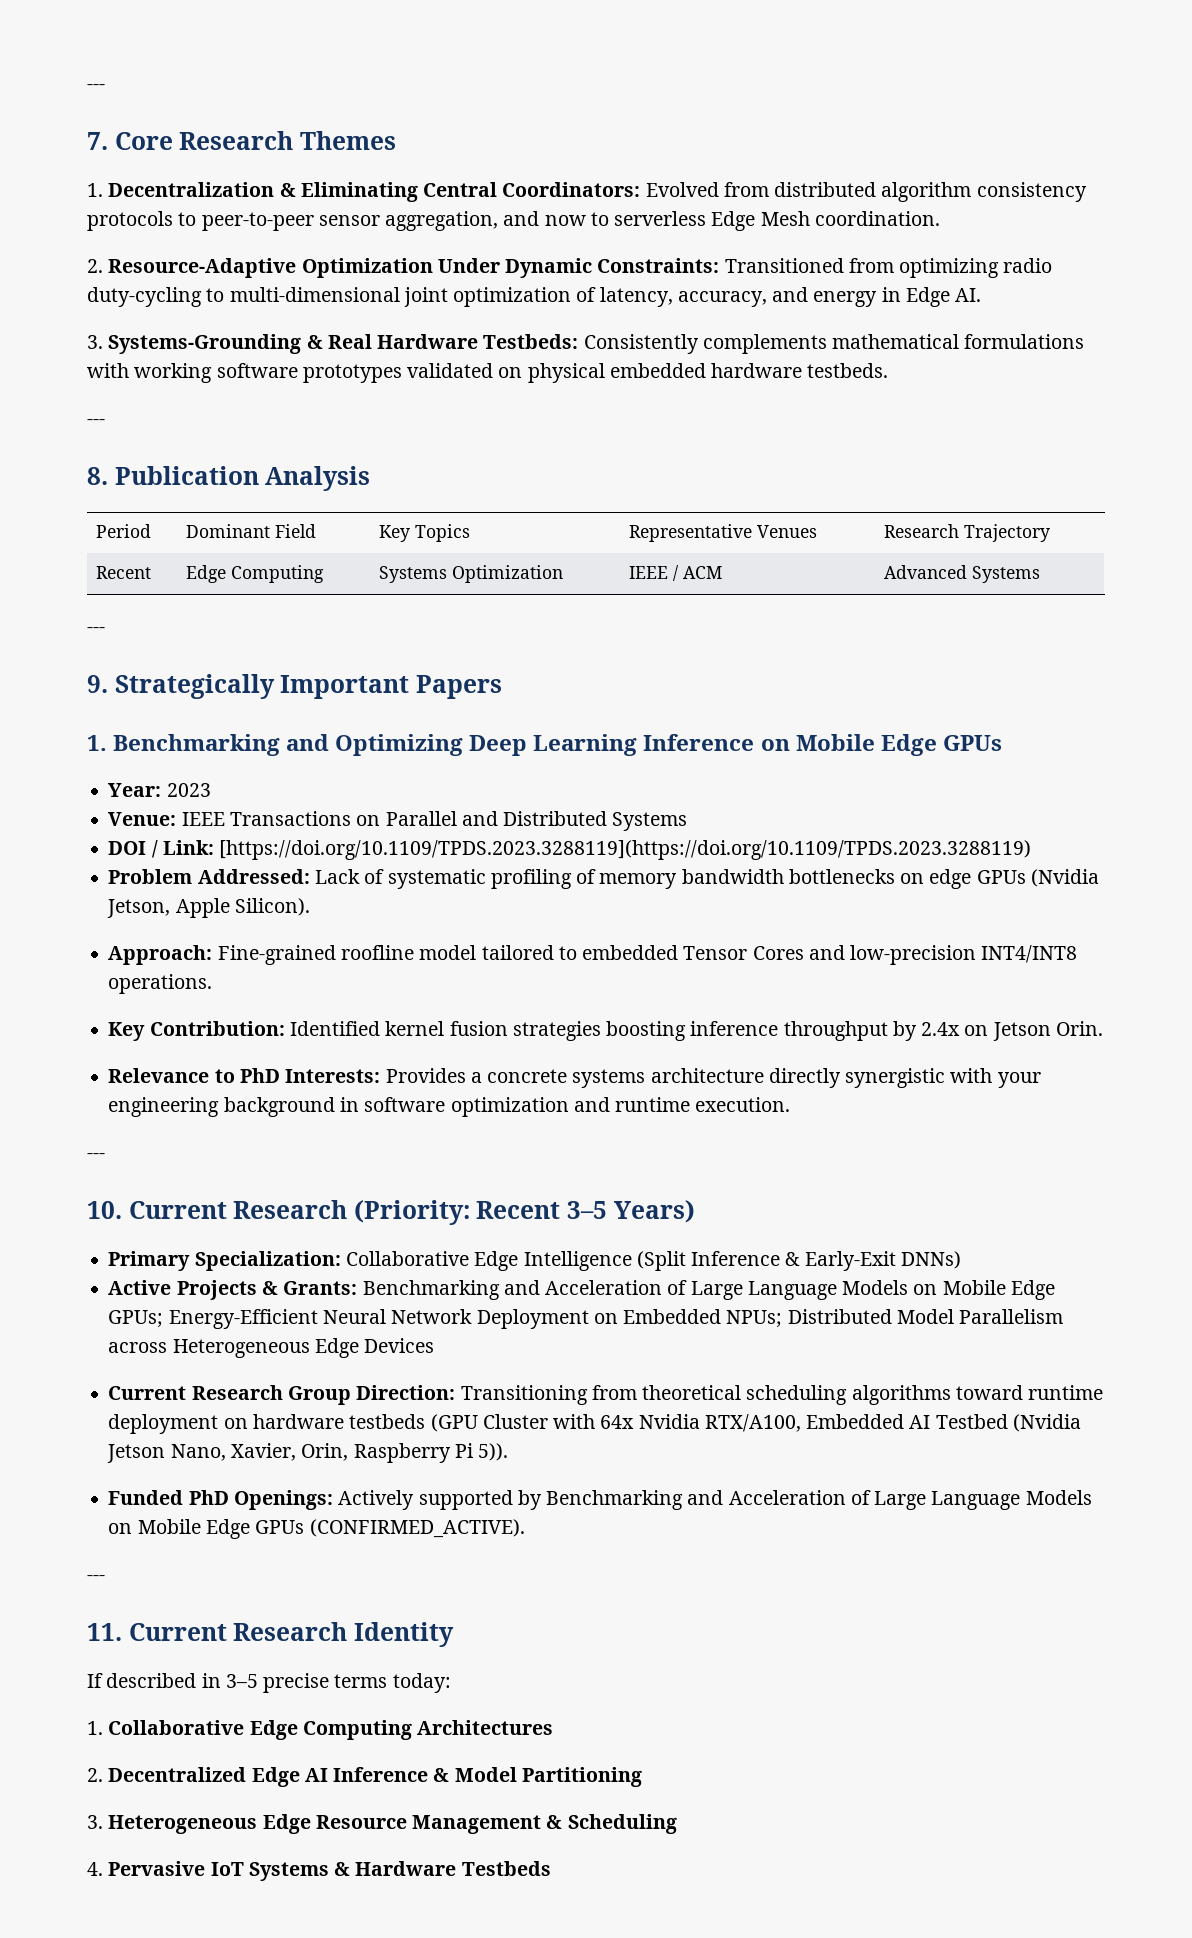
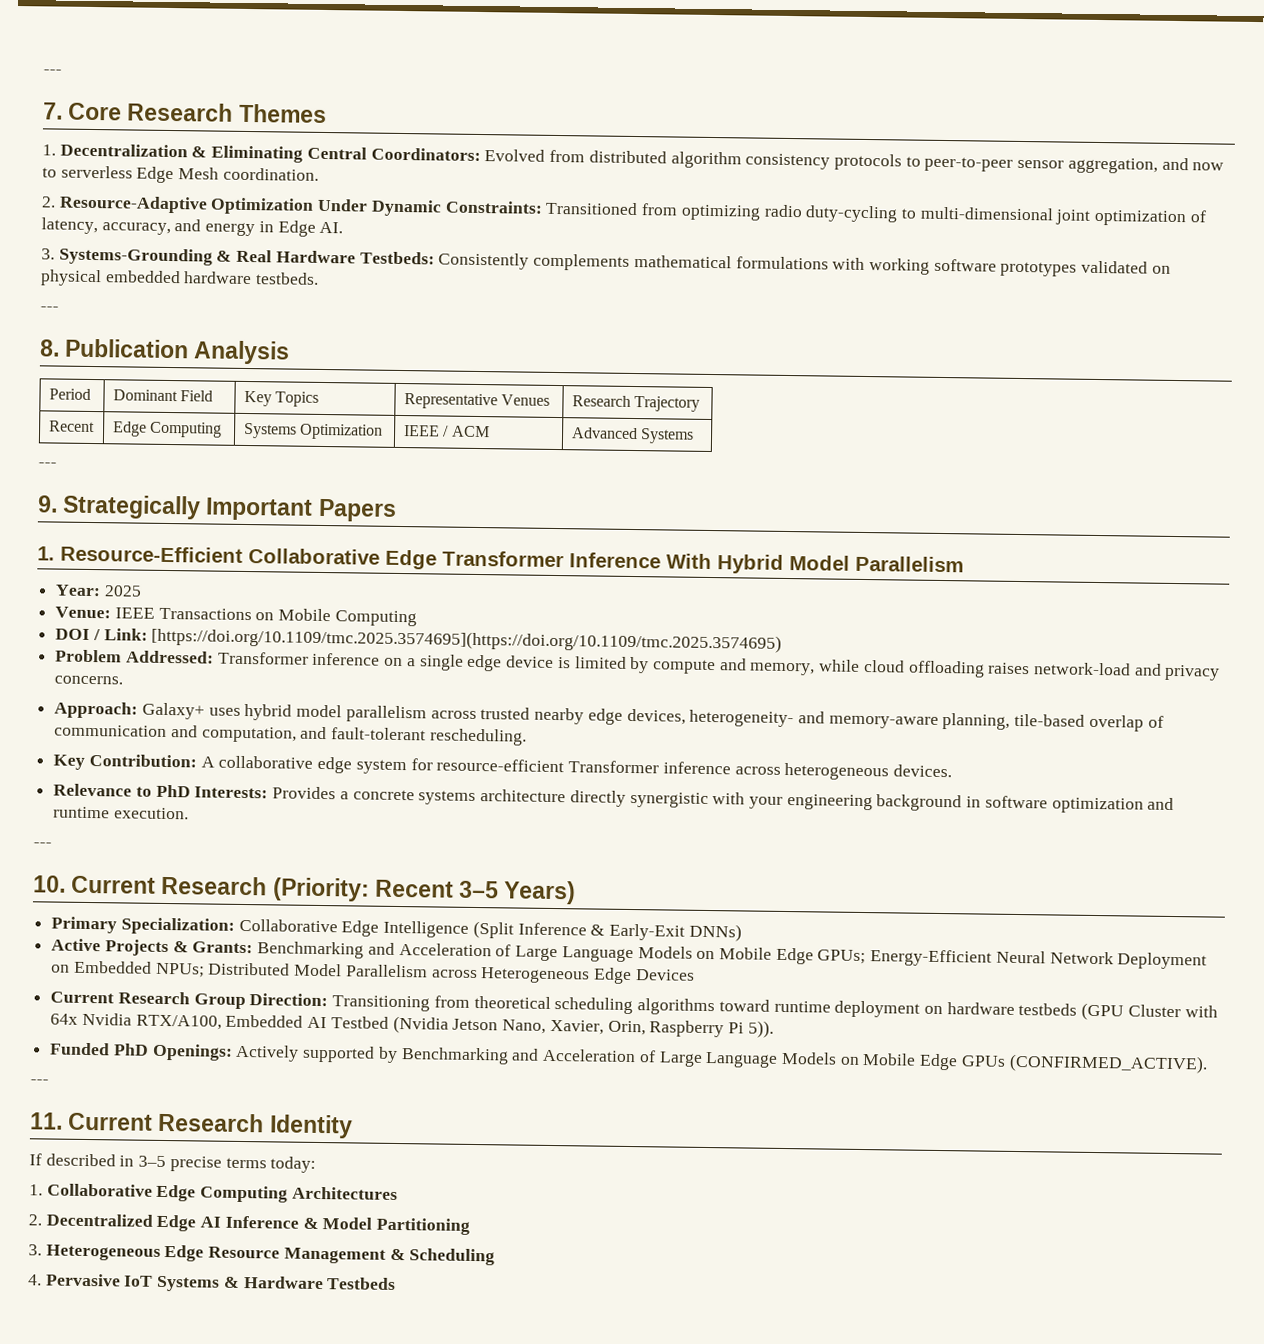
- 1. Benchmarking and Optimizing Deep Learning Inference on Mobile Edge GPUs
+ 1. Resource-Efficient Collaborative Edge Transformer Inference With Hybrid Model Parallelism
- Year: 2023
+ Year: 2025
- Venue: IEEE Transactions on Parallel and Distributed Systems
+ Venue: IEEE Transactions on Mobile Computing
- DOI / Link: [https://doi.org/10.1109/TPDS.2023.3288119](https://doi.org/10.1109/TPDS.2023.3288119)
+ DOI / Link: [https://doi.org/10.1109/tmc.2025.3574695](https://doi.org/10.1109/tmc.2025.3574695)
- Problem Addressed: Lack of systematic profiling of memory bandwidth bottlenecks on edge GPUs (Nvidia Jetson, Apple Silicon).
- Approach: Fine-grained roofline model tailored to embedded Tensor Cores and low-precision INT4/INT8 operations.
- Key Contribution: Identified kernel fusion strategies boosting inference throughput by 2.4x on Jetson Orin.
+ Problem Addressed: Transformer inference on a single edge device is limited by compute and memory, while cloud offloading raises network-load and privacy concerns.
+ Approach: Galaxy+ uses hybrid model parallelism across trusted nearby edge devices, heterogeneity- and memory-aware planning, tile-based overlap of communication and computation, and fault-tolerant rescheduling.
+ Key Contribution: A collaborative edge system for resource-efficient Transformer inference across heterogeneous devices.

